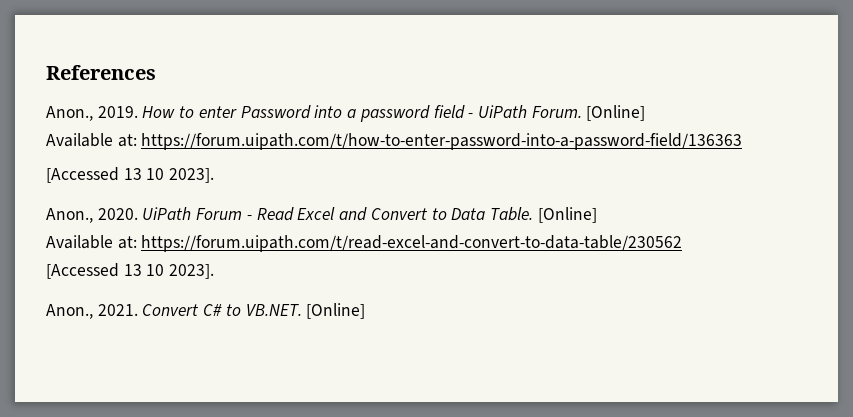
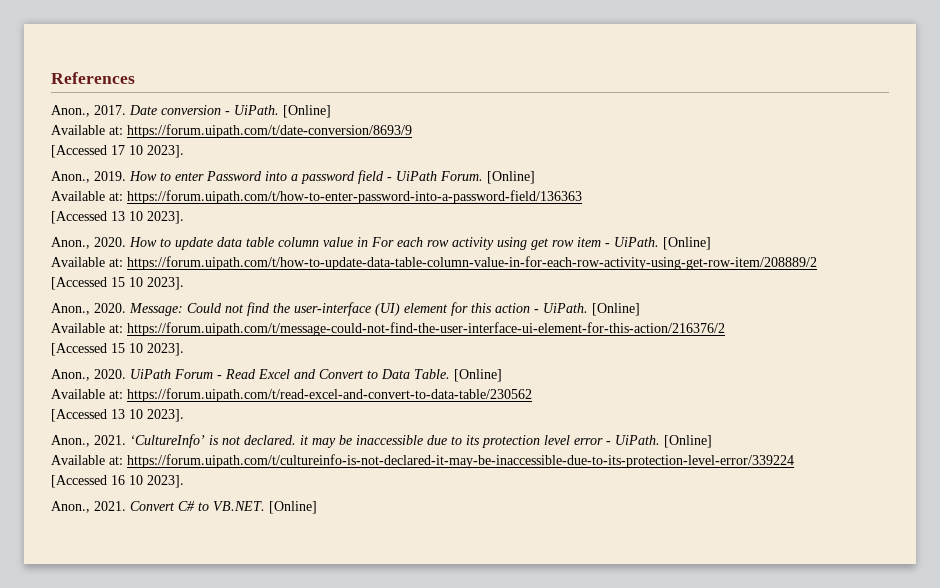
+ Anon., 2017. Date conversion - UiPath. [Online]
+ Available at: https://forum.uipath.com/t/date-conversion/8693/9
+ [Accessed 17 10 2023].
+ Anon., 2020. How to update data table column value in For each row activity using get row item - UiPath. [Online]
+ Available at: https://forum.uipath.com/t/how-to-update-data-table-column-value-in-for-each-row-activity-using-get-row-item/208889/2
+ [Accessed 15 10 2023].
+ Anon., 2020. Message: Could not find the user-interface (UI) element for this action - UiPath. [Online]
+ Available at: https://forum.uipath.com/t/message-could-not-find-the-user-interface-ui-element-for-this-action/216376/2
+ [Accessed 15 10 2023].
+ Anon., 2021. ‘CultureInfo’ is not declared. it may be inaccessible due to its protection level error - UiPath. [Online]
+ Available at: https://forum.uipath.com/t/cultureinfo-is-not-declared-it-may-be-inaccessible-due-to-its-protection-level-error/339224
+ [Accessed 16 10 2023].

